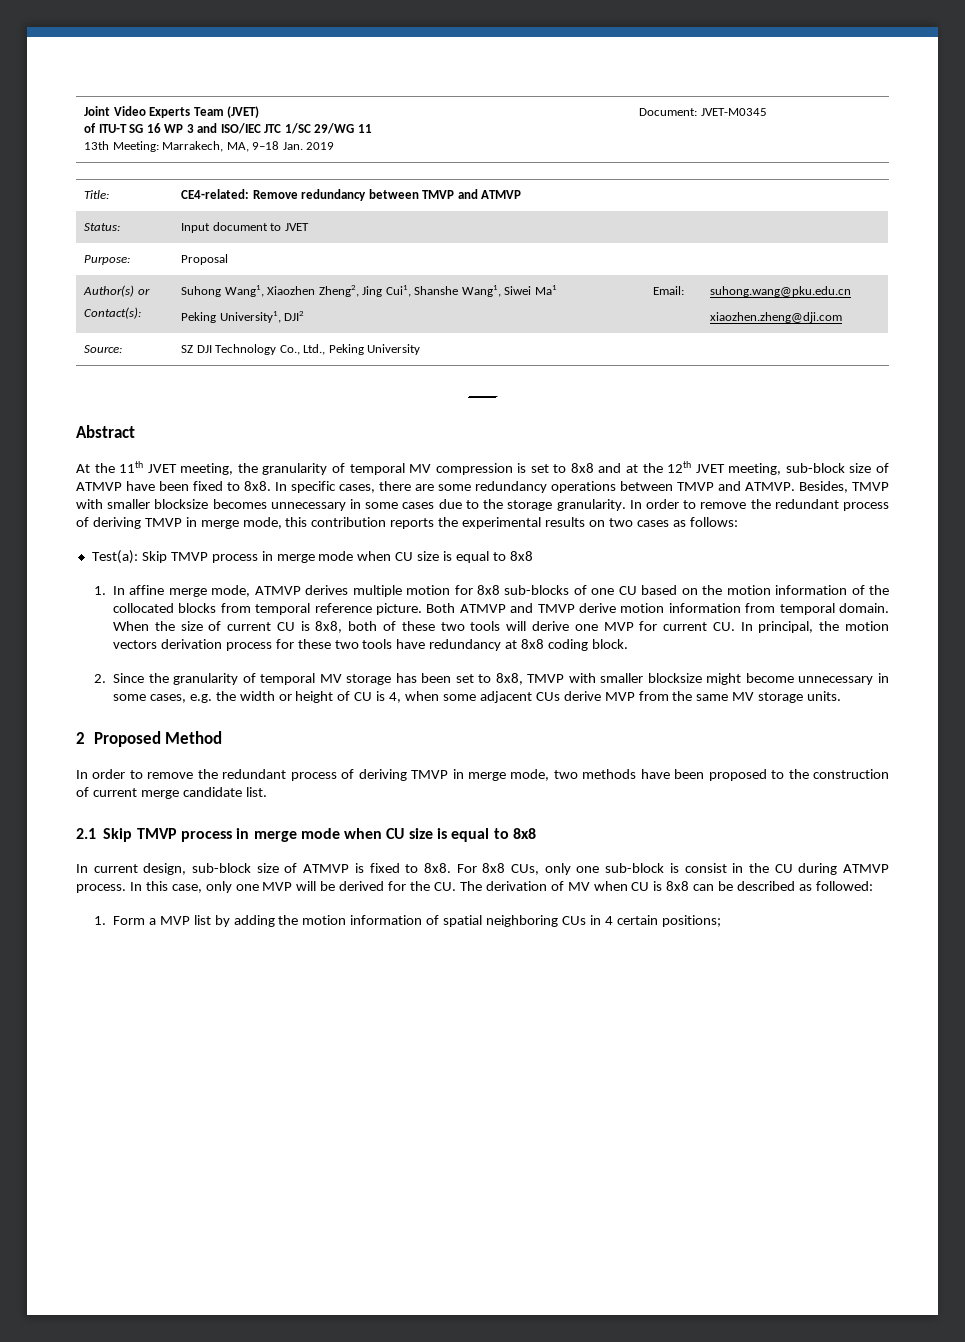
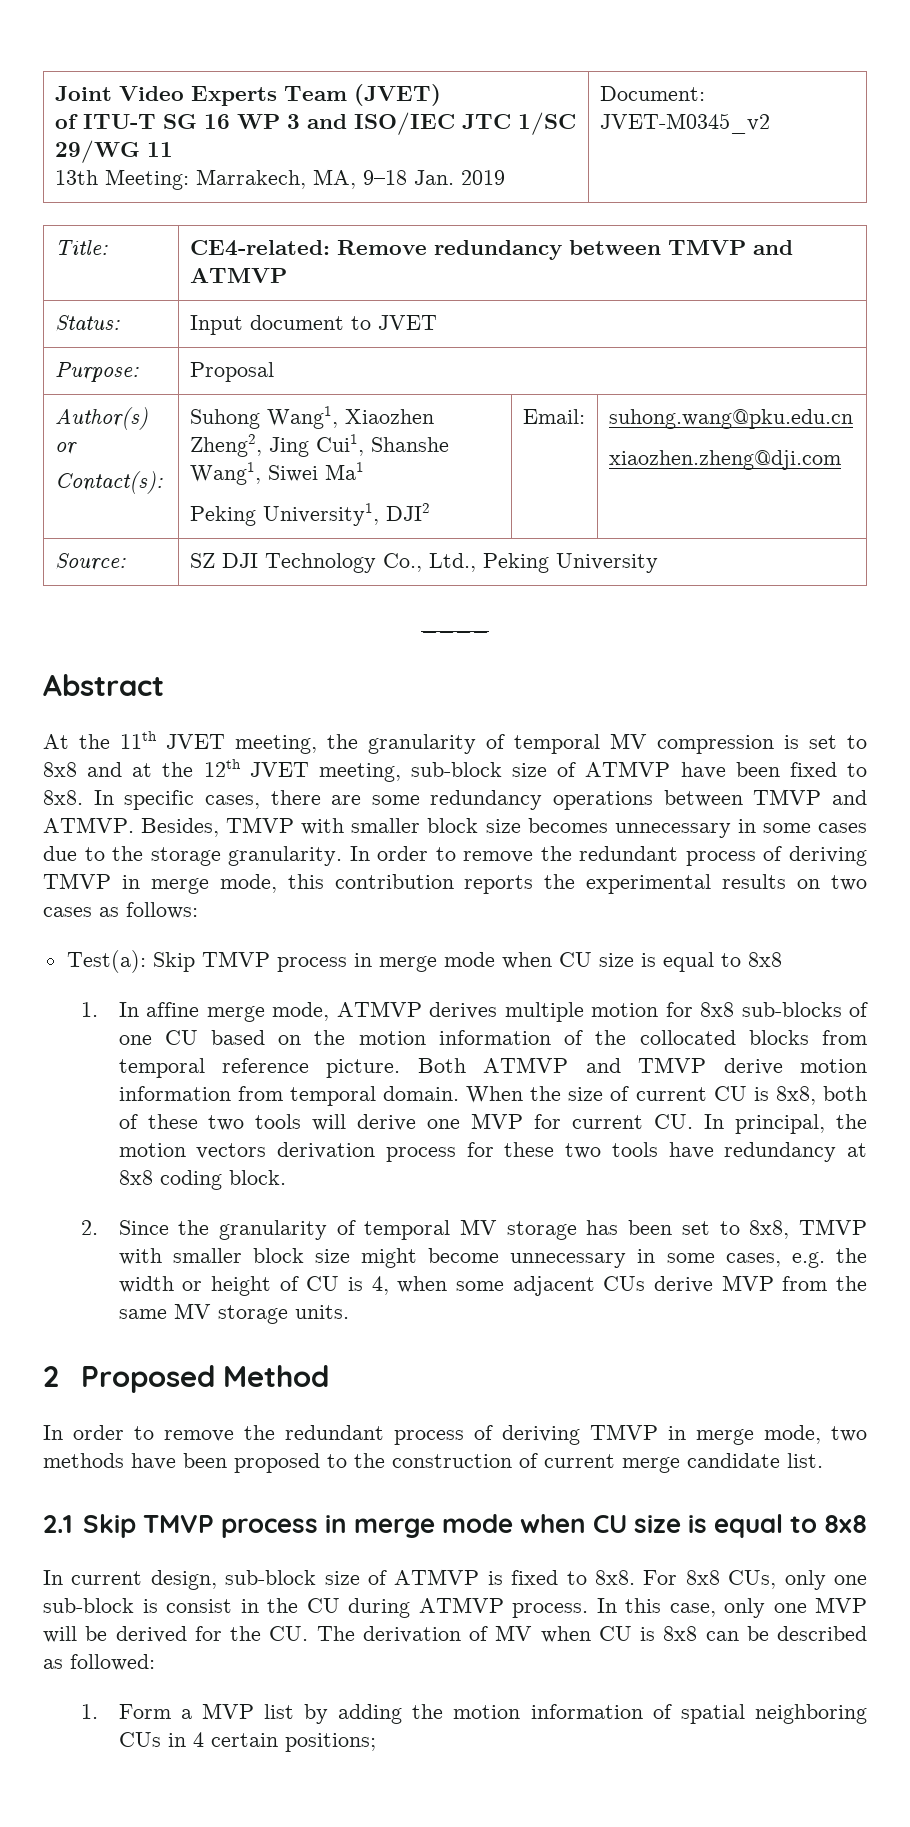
  Joint Video Experts Team (JVET)
  of ITU-T SG 16 WP 3 and ISO/IEC JTC 1/SC 29/WG 11
- 13th Meeting: Marrakech, MA, 9–18 Jan. 2019 | Document: JVET-M0345
+ 13th Meeting: Marrakech, MA, 9–18 Jan. 2019 | Document: JVET-M0345_v2
- Besides, TMVP with smaller blocksize becomes unnecessary in some cases due to the storage granularity.
+ Besides, TMVP with smaller block size becomes unnecessary in some cases due to the storage granularity.
- 2. Since the granularity of temporal MV storage has been set to 8x8, TMVP with smaller blocksize might become unnecessary in some cases, e.g. the width or height of CU is 4, when some adjacent CUs derive MVP from the same MV storage units.
+ 2. Since the granularity of temporal MV storage has been set to 8x8, TMVP with smaller block size might become unnecessary in some cases, e.g. the width or height of CU is 4, when some adjacent CUs derive MVP from the same MV storage units.

